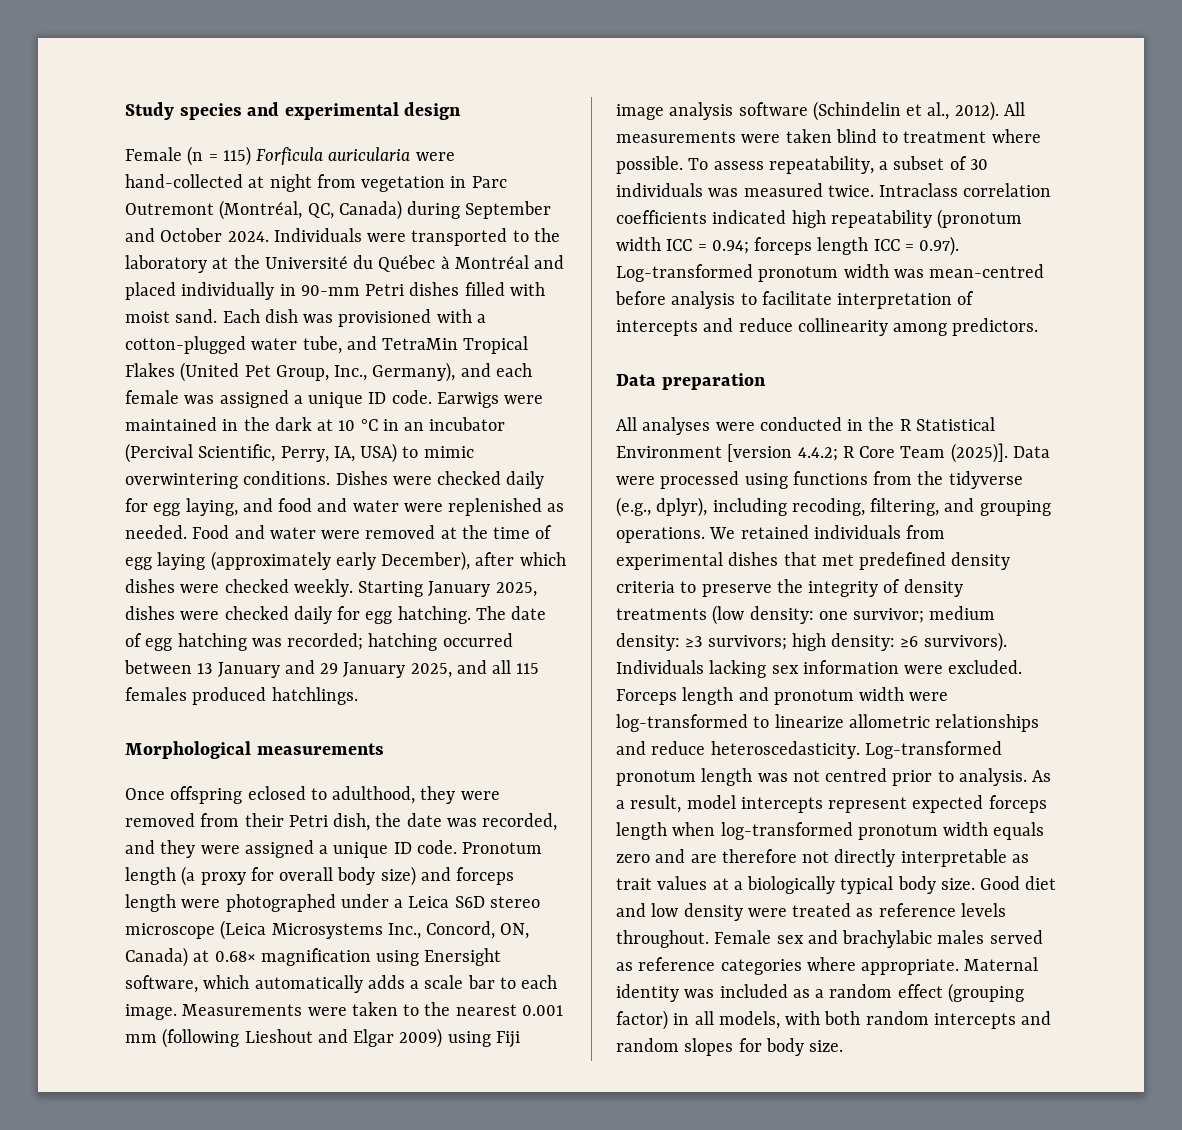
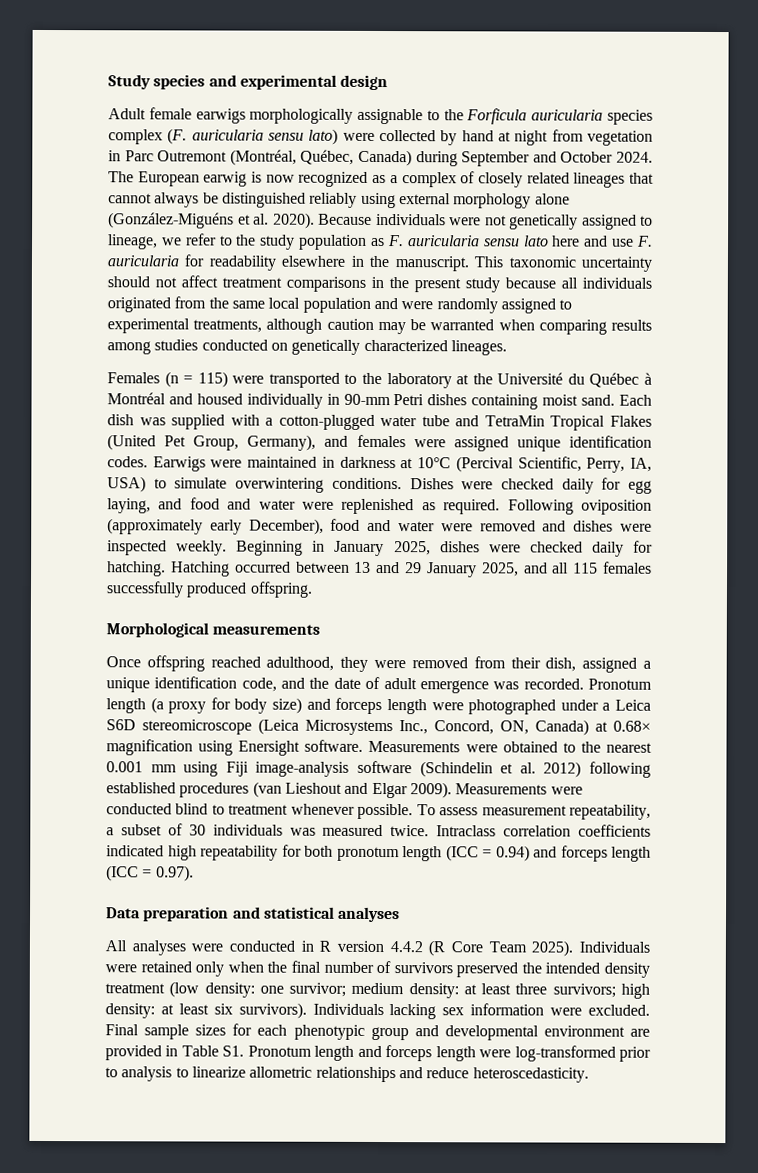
- Female (n = 115) Forficula auricularia were hand-collected at night from vegetation in Parc Outremont (Montréal, QC, Canada) during September and October 2024.
+ Adult female earwigs morphologically assignable to the Forficula auricularia species complex (F. auricularia sensu lato) were collected by hand at night from vegetation in Parc Outremont (Montréal, Québec, Canada) during September and October 2024.
- Individuals were transported to the laboratory at the Université du Québec à Montréal and placed individually in 90-mm Petri dishes filled with moist sand.
+ The European earwig is now recognized as a complex of closely related lineages that cannot always be distinguished reliably using external morphology alone (González-Miguéns et al. 2020). Because individuals were not genetically assigned to lineage, we refer to the study population as F. auricularia sensu lato here and use F. auricularia for readability elsewhere in the manuscript. This taxonomic uncertainty should not affect treatment comparisons in the present study because all individuals originated from the same local population and were randomly assigned to experimental treatments, although caution may be warranted when comparing results among studies conducted on genetically characterized lineages.
+ Females (n = 115) were transported to the laboratory at the Université du Québec à Montréal and housed individually in 90-mm Petri dishes containing moist sand.
- Each dish was provisioned with a cotton-plugged water tube, and TetraMin Tropical Flakes (United Pet Group, Inc., Germany), and each female was assigned a unique ID code. Earwigs were maintained in the dark at 10 °C in an incubator (Percival Scientific, Perry, IA, USA) to mimic overwintering conditions.
+ Each dish was supplied with a cotton-plugged water tube and TetraMin Tropical Flakes (United Pet Group, Germany), and females were assigned unique identification codes. Earwigs were maintained in darkness at 10°C (Percival Scientific, Perry, IA, USA) to simulate overwintering conditions.
- Dishes were checked daily for egg laying, and food and water were replenished as needed. Food and water were removed at the time of egg laying (approximately early December), after which dishes were checked weekly. Starting January 2025, dishes were checked daily for egg hatching. The date of egg hatching was recorded; hatching occurred between 13 January and 29 January 2025, and all 115 females produced hatchlings.
+ Dishes were checked daily for egg laying, and food and water were replenished as required. Following oviposition (approximately early December), food and water were removed and dishes were inspected weekly. Beginning in January 2025, dishes were checked daily for hatching. Hatching occurred between 13 and 29 January 2025, and all 115 females successfully produced offspring.
- Once offspring eclosed to adulthood, they were removed from their Petri dish, the date was recorded, and they were assigned a unique ID code.
+ Once offspring reached adulthood, they were removed from their dish, assigned a unique identification code, and the date of adult emergence was recorded.
- Pronotum length (a proxy for overall body size) and forceps length were photographed under a Leica S6D stereo microscope (Leica Microsystems Inc., Concord, ON, Canada) at 0.68× magnification using Enersight software, which automatically adds a scale bar to each image. Measurements were taken to the nearest 0.001 mm (following Lieshout and Elgar 2009) using Fiji image analysis software (Schindelin et al., 2012). All measurements were taken blind to treatment where possible.
+ Pronotum length (a proxy for body size) and forceps length were photographed under a Leica S6D stereomicroscope (Leica Microsystems Inc., Concord, ON, Canada) at 0.68× magnification using Enersight software. Measurements were obtained to the nearest 0.001 mm using Fiji image-analysis software (Schindelin et al. 2012) following established procedures (van Lieshout and Elgar 2009). Measurements were conducted blind to treatment whenever possible.
- To assess repeatability, a subset of 30 individuals was measured twice.
+ To assess measurement repeatability, a subset of 30 individuals was measured twice.
- Intraclass correlation coefficients indicated high repeatability (pronotum width ICC = 0.94; forceps length ICC = 0.97). Log-transformed pronotum width was mean-centred before analysis to facilitate interpretation of intercepts and reduce collinearity among predictors.
+ Intraclass correlation coefficients indicated high repeatability for both pronotum length (ICC = 0.94) and forceps length (ICC = 0.97).
- Data preparation
+ Data preparation and statistical analyses
- All analyses were conducted in the R Statistical Environment [version 4.4.2; R Core Team (2025)]. Data were processed using functions from the tidyverse (e.g., dplyr), including recoding, filtering, and grouping operations. We retained individuals from experimental dishes that met predefined density criteria to preserve the integrity of density treatments (low density: one survivor; medium density: ≥3 survivors; high density: ≥6 survivors).
+ All analyses were conducted in R version 4.4.2 (R Core Team 2025). Individuals were retained only when the final number of survivors preserved the intended density treatment (low density: one survivor; medium density: at least three survivors; high density: at least six survivors).
- Forceps length and pronotum width were log-transformed to linearize allometric relationships and reduce heteroscedasticity. Log-transformed pronotum length was not centred prior to analysis. As a result, model intercepts represent expected forceps length when log-transformed pronotum width equals zero and are therefore not directly interpretable as trait values at a biologically typical body size. Good diet and low density were treated as reference levels throughout. Female sex and brachylabic males served as reference categories where appropriate. Maternal identity was included as a random effect (grouping factor) in all models, with both random intercepts and random slopes for body size.
+ Final sample sizes for each phenotypic group and developmental environment are provided in Table S1. Pronotum length and forceps length were log-transformed prior to analysis to linearize allometric relationships and reduce heteroscedasticity.

